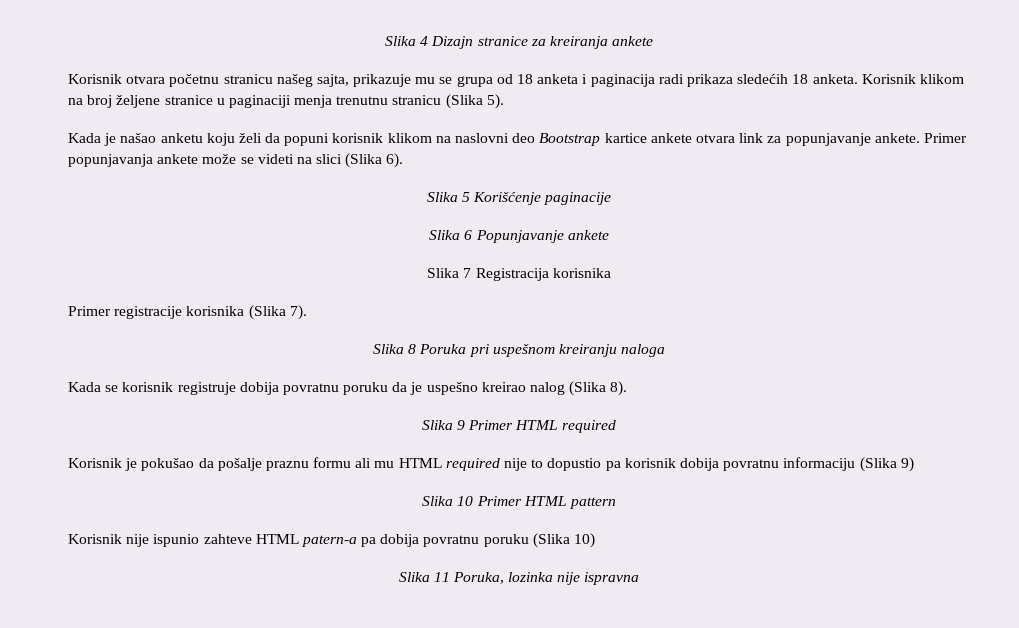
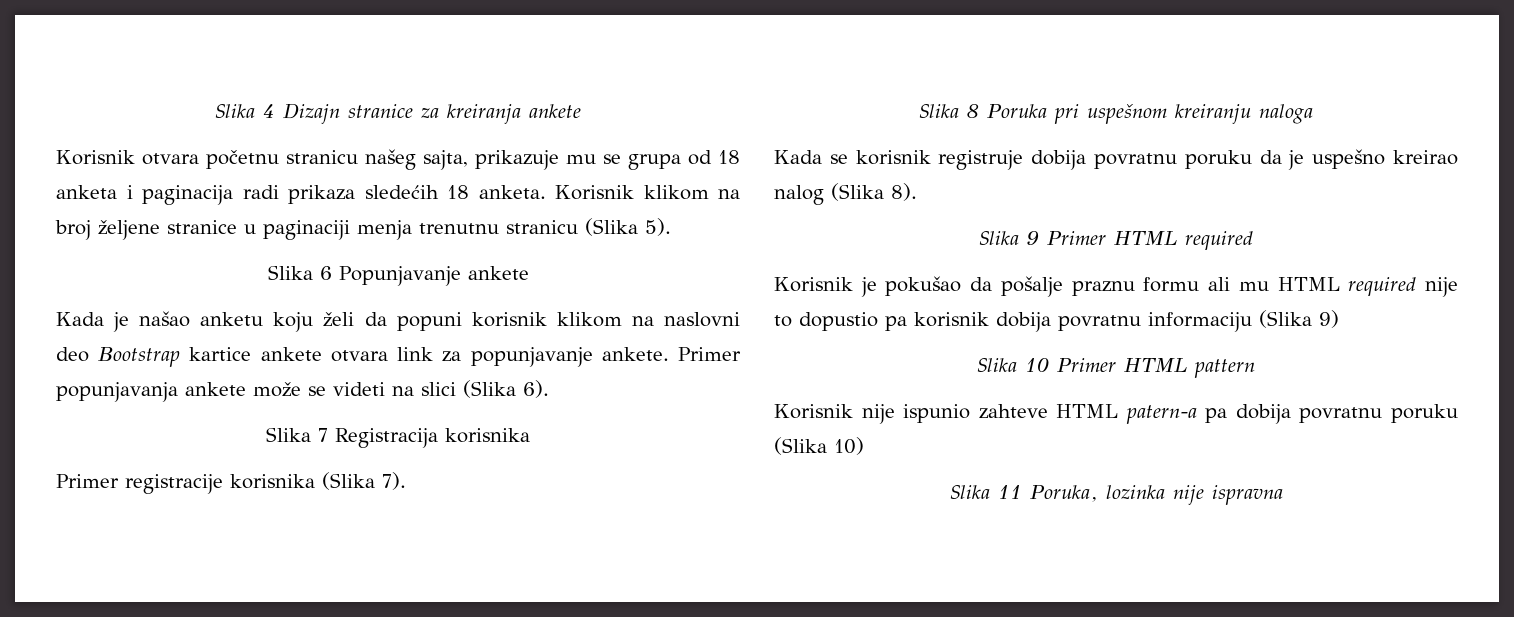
+ Slika 6 Popunjavanje ankete
- Slika 5 Korišćenje paginacije
- Slika 6 Popunjavanje ankete

